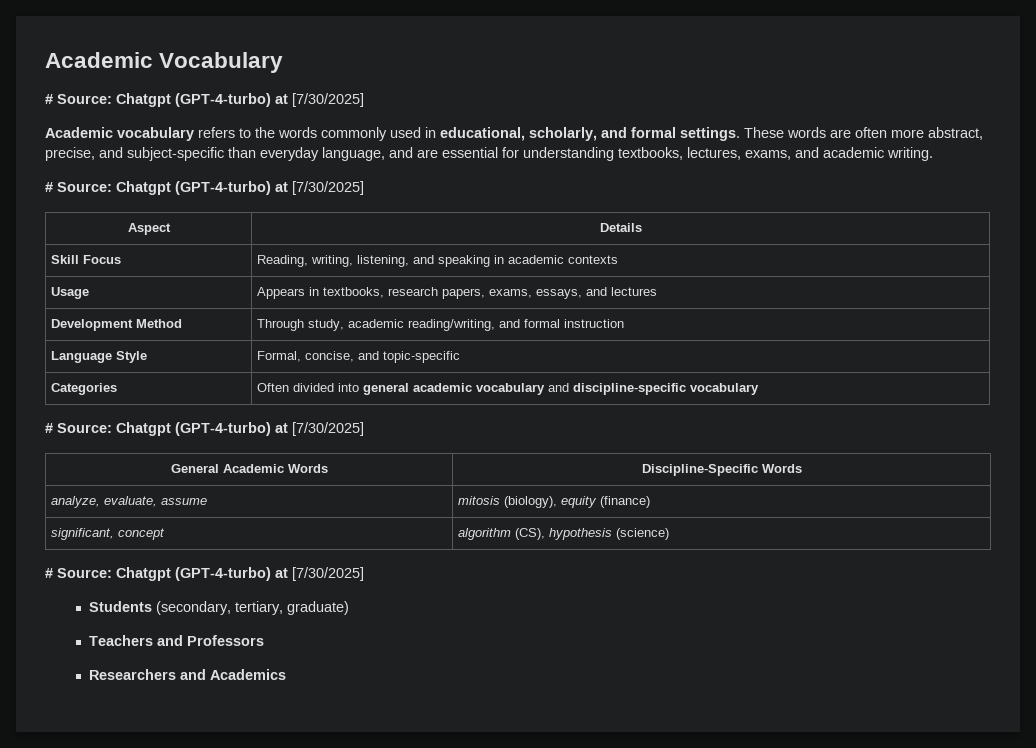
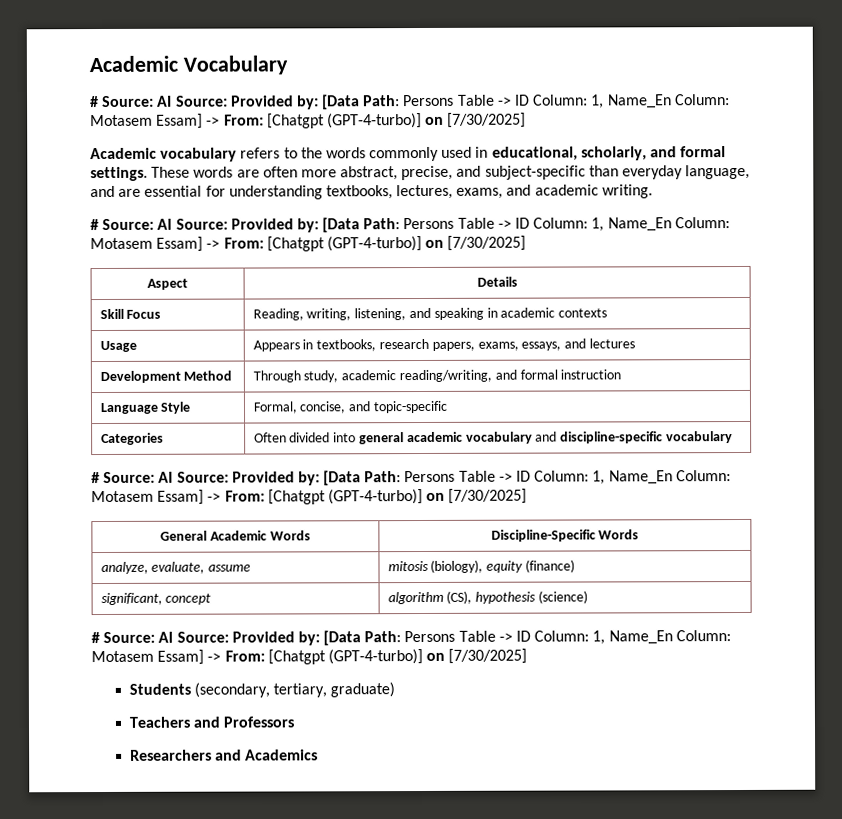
  Academic Vocabulary
- # Source: Chatgpt (GPT-4-turbo) at [7/30/2025]
+ # Source: AI Source: Provided by: [Data Path: Persons Table -> ID Column: 1, Name_En Column: Motasem Essam] -> From: [Chatgpt (GPT-4-turbo)] on [7/30/2025]
  These words are often more abstract, precise, and subject-specific than everyday language, and are essential for understanding textbooks, lectures, exams, and academic writing.
- # Source: Chatgpt (GPT-4-turbo) at [7/30/2025]
+ # Source: AI Source: Provided by: [Data Path: Persons Table -> ID Column: 1, Name_En Column: Motasem Essam] -> From: [Chatgpt (GPT-4-turbo)] on [7/30/2025]
  Categories | Often divided into general academic vocabulary and discipline-specific vocabulary
- # Source: Chatgpt (GPT-4-turbo) at [7/30/2025]
+ # Source: AI Source: Provided by: [Data Path: Persons Table -> ID Column: 1, Name_En Column: Motasem Essam] -> From: [Chatgpt (GPT-4-turbo)] on [7/30/2025]
  significant, concept | algorithm (CS), hypothesis (science)
- # Source: Chatgpt (GPT-4-turbo) at [7/30/2025]
+ # Source: AI Source: Provided by: [Data Path: Persons Table -> ID Column: 1, Name_En Column: Motasem Essam] -> From: [Chatgpt (GPT-4-turbo)] on [7/30/2025]

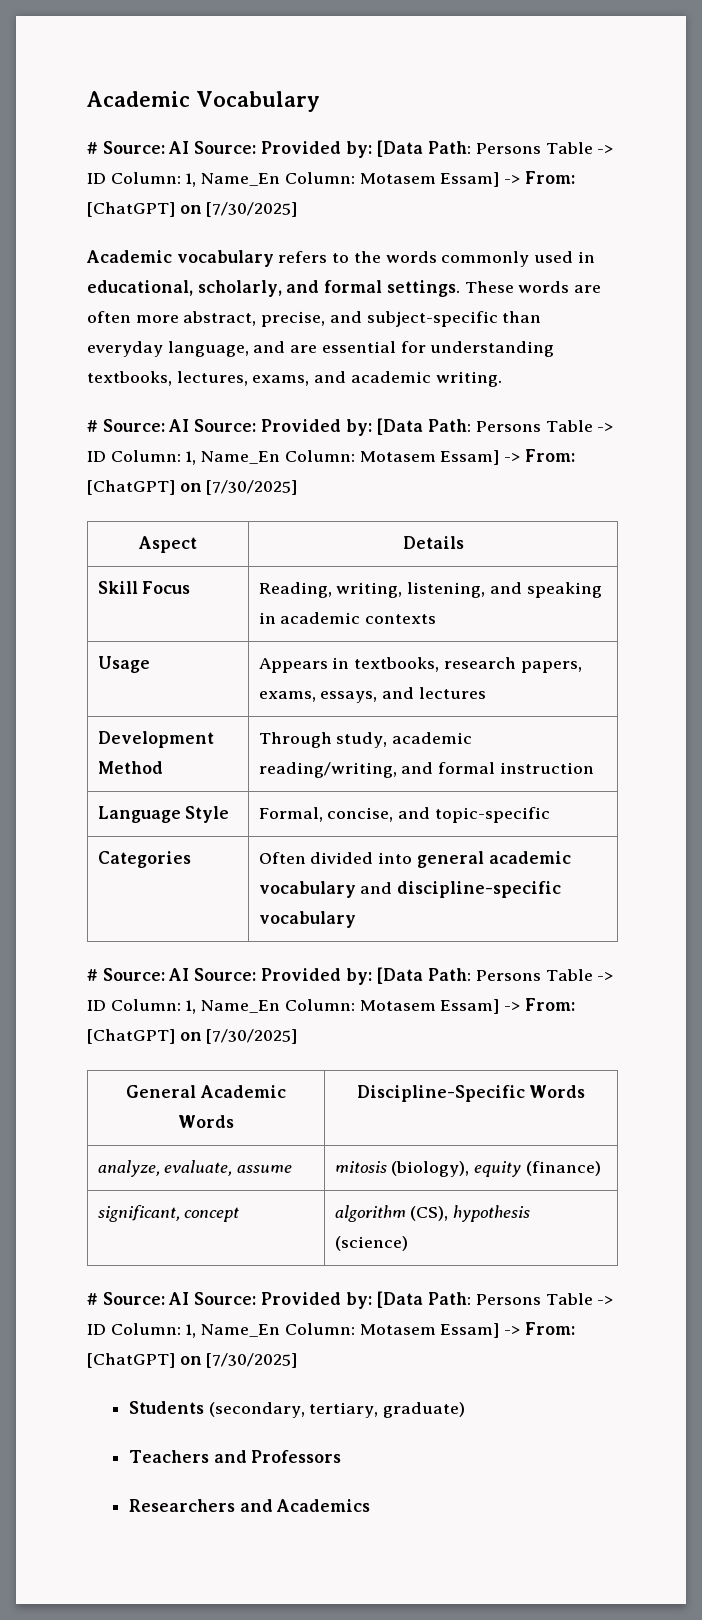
  Academic Vocabulary
- # Source: AI Source: Provided by: [Data Path: Persons Table -> ID Column: 1, Name_En Column: Motasem Essam] -> From: [Chatgpt (GPT-4-turbo)] on [7/30/2025]
+ # Source: AI Source: Provided by: [Data Path: Persons Table -> ID Column: 1, Name_En Column: Motasem Essam] -> From: [ChatGPT] on [7/30/2025]
  These words are often more abstract, precise, and subject-specific than everyday language, and are essential for understanding textbooks, lectures, exams, and academic writing.
- # Source: AI Source: Provided by: [Data Path: Persons Table -> ID Column: 1, Name_En Column: Motasem Essam] -> From: [Chatgpt (GPT-4-turbo)] on [7/30/2025]
+ # Source: AI Source: Provided by: [Data Path: Persons Table -> ID Column: 1, Name_En Column: Motasem Essam] -> From: [ChatGPT] on [7/30/2025]
  Categories | Often divided into general academic vocabulary and discipline-specific vocabulary
- # Source: AI Source: Provided by: [Data Path: Persons Table -> ID Column: 1, Name_En Column: Motasem Essam] -> From: [Chatgpt (GPT-4-turbo)] on [7/30/2025]
+ # Source: AI Source: Provided by: [Data Path: Persons Table -> ID Column: 1, Name_En Column: Motasem Essam] -> From: [ChatGPT] on [7/30/2025]
  significant, concept | algorithm (CS), hypothesis (science)
- # Source: AI Source: Provided by: [Data Path: Persons Table -> ID Column: 1, Name_En Column: Motasem Essam] -> From: [Chatgpt (GPT-4-turbo)] on [7/30/2025]
+ # Source: AI Source: Provided by: [Data Path: Persons Table -> ID Column: 1, Name_En Column: Motasem Essam] -> From: [ChatGPT] on [7/30/2025]

